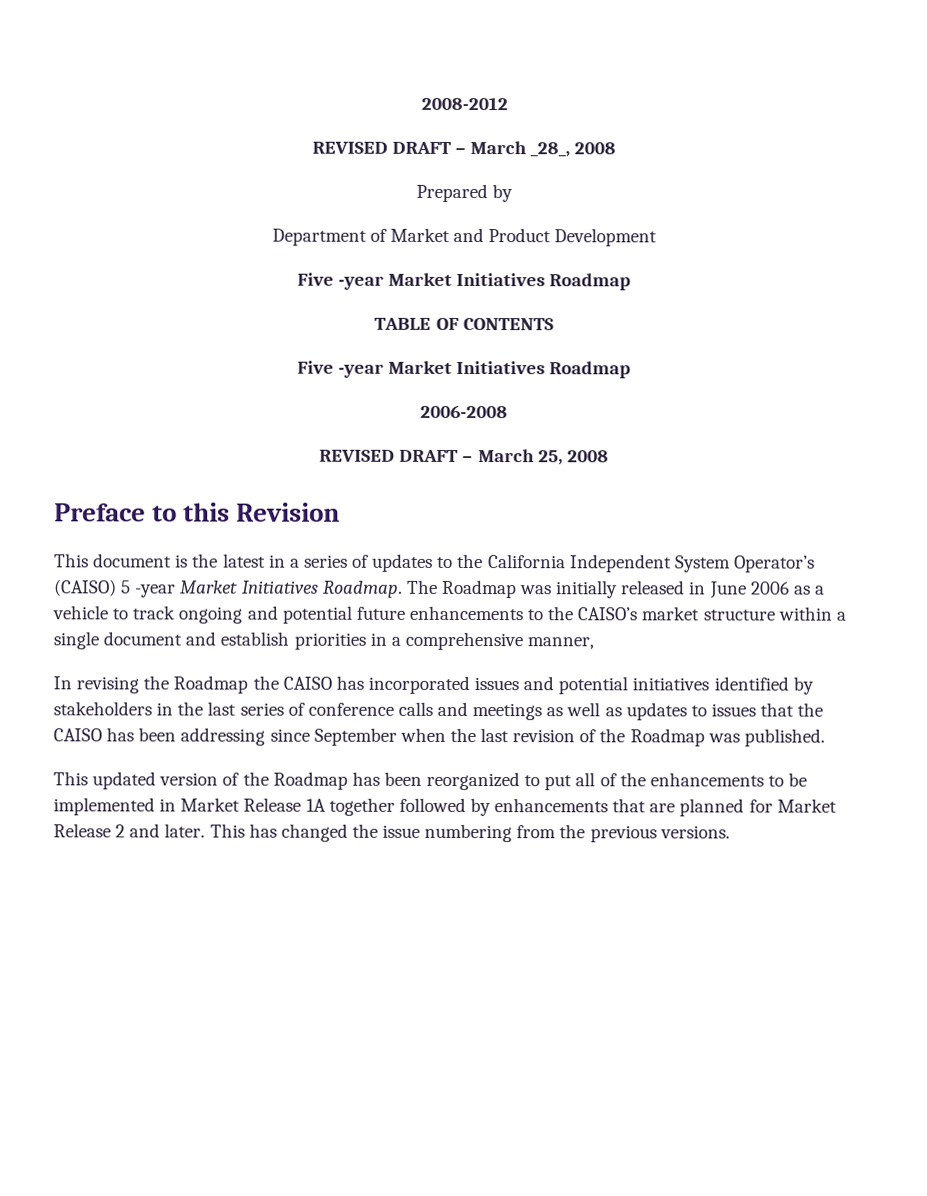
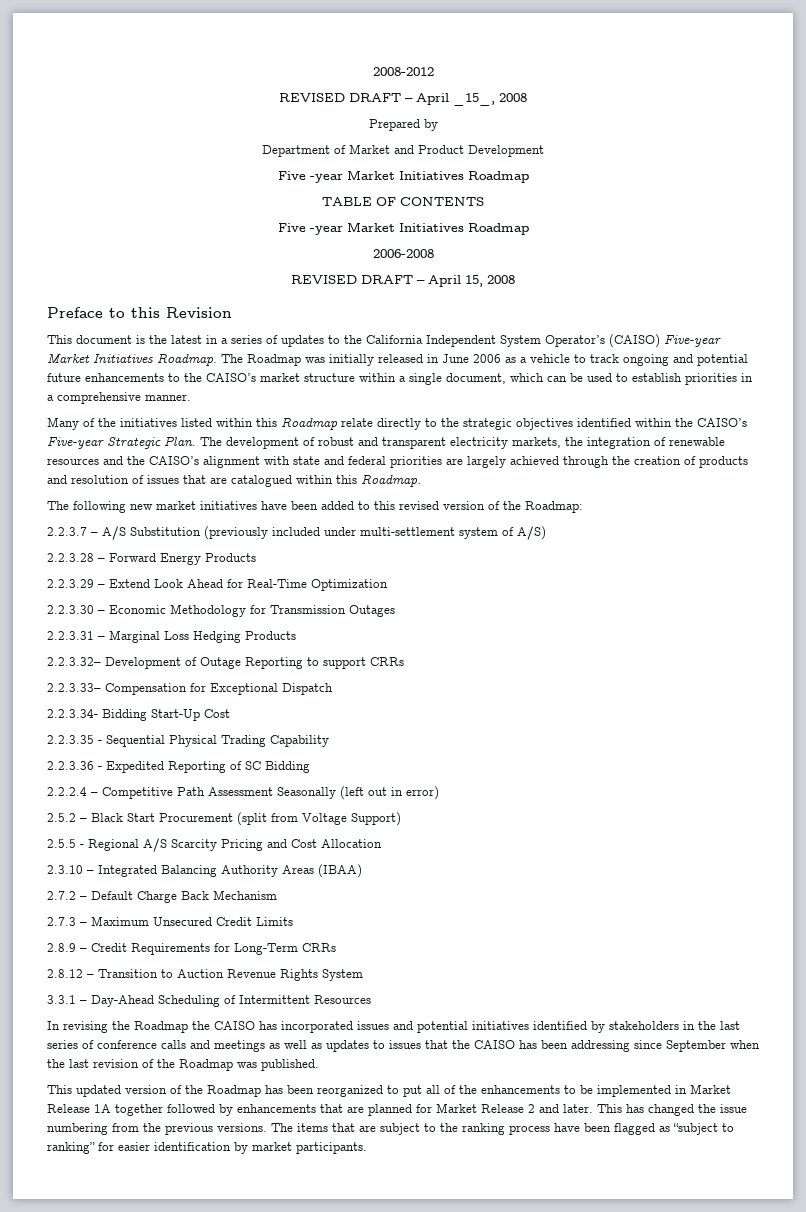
- REVISED DRAFT – March _28_, 2008
+ REVISED DRAFT – April _15_, 2008
- REVISED DRAFT – March 25, 2008
+ REVISED DRAFT – April 15, 2008
- This document is the latest in a series of updates to the California Independent System Operator’s (CAISO) 5 -year Market Initiatives Roadmap.
+ This document is the latest in a series of updates to the California Independent System Operator’s (CAISO) Five-year Market Initiatives Roadmap.
- The Roadmap was initially released in June 2006 as a vehicle to track ongoing and potential future enhancements to the CAISO’s market structure within a single document and establish priorities in a comprehensive manner,
+ The Roadmap was initially released in June 2006 as a vehicle to track ongoing and potential future enhancements to the CAISO’s market structure within a single document, which can be used to establish priorities in a comprehensive manner.
+ Many of the initiatives listed within this Roadmap relate directly to the strategic objectives identified within the CAISO’s Five-year Strategic Plan. The development of robust and transparent electricity markets, the integration of renewable resources and the CAISO’s alignment with state and federal priorities are largely achieved through the creation of products and resolution of issues that are catalogued within this Roadmap.
+ The following new market initiatives have been added to this revised version of the Roadmap:
+ 2.2.3.7 – A/S Substitution (previously included under multi-settlement system of A/S)
+ 2.2.3.28 – Forward Energy Products
+ 2.2.3.29 – Extend Look Ahead for Real-Time Optimization
+ 2.2.3.30 – Economic Methodology for Transmission Outages
+ 2.2.3.31 – Marginal Loss Hedging Products
+ 2.2.3.32– Development of Outage Reporting to support CRRs
+ 2.2.3.33– Compensation for Exceptional Dispatch
+ 2.2.3.34- Bidding Start-Up Cost
+ 2.2.3.35 - Sequential Physical Trading Capability
+ 2.2.3.36 - Expedited Reporting of SC Bidding
+ 2.2.2.4 – Competitive Path Assessment Seasonally (left out in error)
+ 2.5.2 – Black Start Procurement (split from Voltage Support)
+ 2.5.5 - Regional A/S Scarcity Pricing and Cost Allocation
+ 2.3.10 – Integrated Balancing Authority Areas (IBAA)
+ 2.7.2 – Default Charge Back Mechanism
+ 2.7.3 – Maximum Unsecured Credit Limits
+ 2.8.9 – Credit Requirements for Long-Term CRRs
+ 2.8.12 – Transition to Auction Revenue Rights System
+ 3.3.1 – Day-Ahead Scheduling of Intermittent Resources
+ The items that are subject to the ranking process have been flagged as “subject to ranking” for easier identification by market participants.

